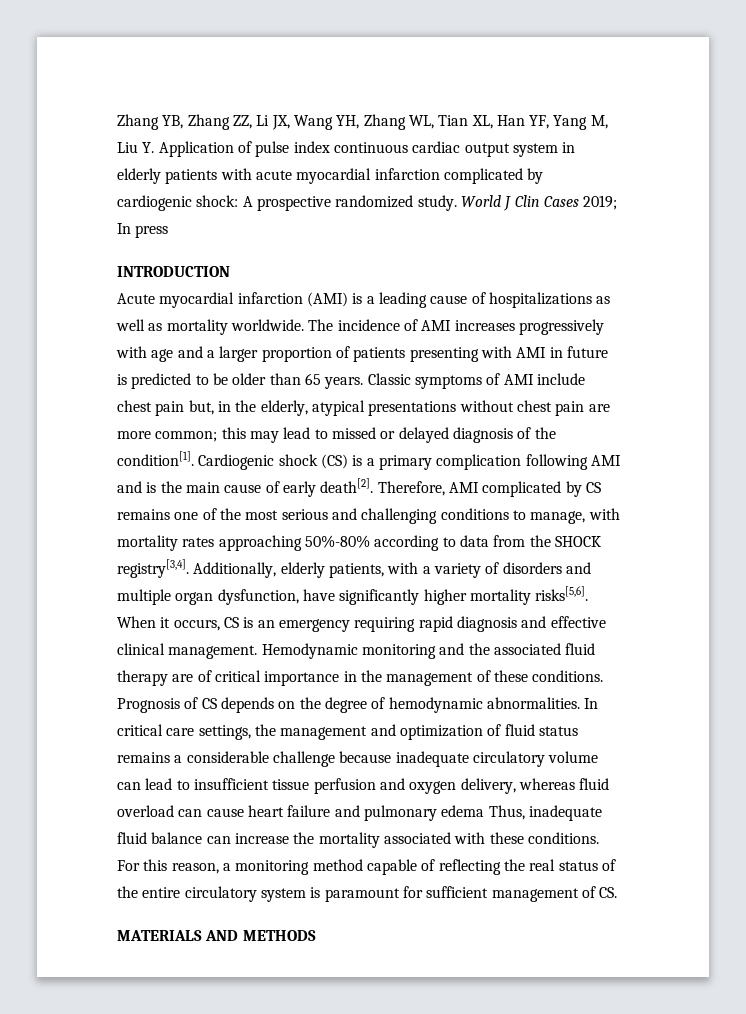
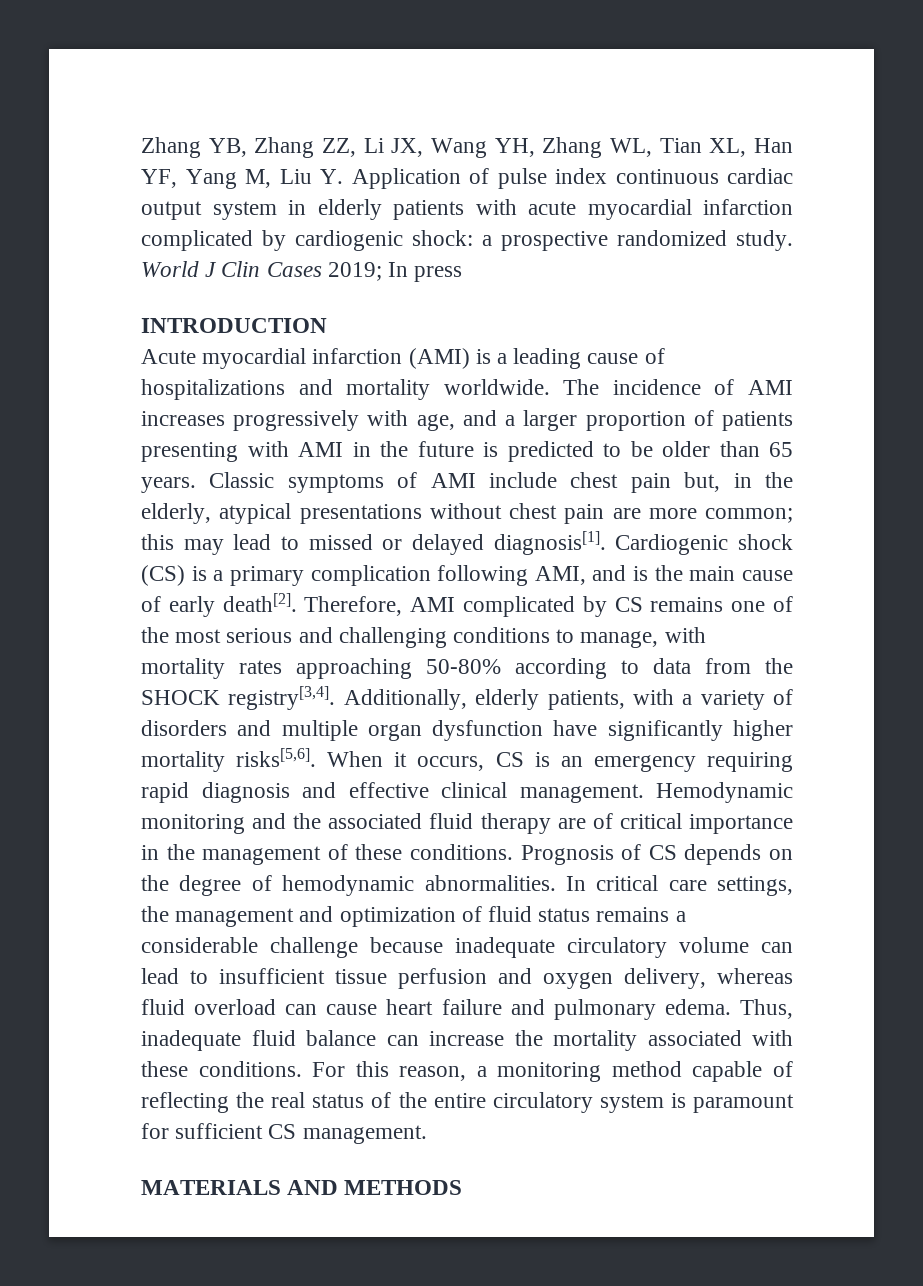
- Zhang YB, Zhang ZZ, Li JX, Wang YH, Zhang WL, Tian XL, Han YF, Yang M, Liu Y. Application of pulse index continuous cardiac output system in elderly patients with acute myocardial infarction complicated by cardiogenic shock: A prospective randomized study.
+ Zhang YB, Zhang ZZ, Li JX, Wang YH, Zhang WL, Tian XL, Han YF, Yang M, Liu Y. Application of pulse index continuous cardiac output system in elderly patients with acute myocardial infarction complicated by cardiogenic shock: a prospective randomized study.
- Acute myocardial infarction (AMI) is a leading cause of hospitalizations as well as mortality worldwide.
+ Acute myocardial infarction (AMI) is a leading cause of hospitalizations and mortality worldwide.
- The incidence of AMI increases progressively with age and a larger proportion of patients presenting with AMI in future is predicted to be older than 65 years.
+ The incidence of AMI increases progressively with age, and a larger proportion of patients presenting with AMI in the future is predicted to be older than 65 years.
- Classic symptoms of AMI include chest pain but, in the elderly, atypical presentations without chest pain are more common; this may lead to missed or delayed diagnosis of the condition[1].
+ Classic symptoms of AMI include chest pain but, in the elderly, atypical presentations without chest pain are more common; this may lead to missed or delayed diagnosis[1].
- Cardiogenic shock (CS) is a primary complication following AMI and is the main cause of early death[2].
+ Cardiogenic shock (CS) is a primary complication following AMI, and is the main cause of early death[2].
- Therefore, AMI complicated by CS remains one of the most serious and challenging conditions to manage, with mortality rates approaching 50%-80% according to data from the SHOCK registry[3,4].
+ Therefore, AMI complicated by CS remains one of the most serious and challenging conditions to manage, with mortality rates approaching 50-80% according to data from the SHOCK registry[3,4].
- Additionally, elderly patients, with a variety of disorders and multiple organ dysfunction, have significantly higher mortality risks[5,6].
+ Additionally, elderly patients, with a variety of disorders and multiple organ dysfunction have significantly higher mortality risks[5,6].
- In critical care settings, the management and optimization of fluid status remains a considerable challenge because inadequate circulatory volume can lead to insufficient tissue perfusion and oxygen delivery, whereas fluid overload can cause heart failure and pulmonary edema Thus, inadequate fluid balance can increase the mortality associated with these conditions.
+ In critical care settings, the management and optimization of fluid status remains a considerable challenge because inadequate circulatory volume can lead to insufficient tissue perfusion and oxygen delivery, whereas fluid overload can cause heart failure and pulmonary edema. Thus, inadequate fluid balance can increase the mortality associated with these conditions.
- For this reason, a monitoring method capable of reflecting the real status of the entire circulatory system is paramount for sufficient management of CS.
+ For this reason, a monitoring method capable of reflecting the real status of the entire circulatory system is paramount for sufficient CS management.

